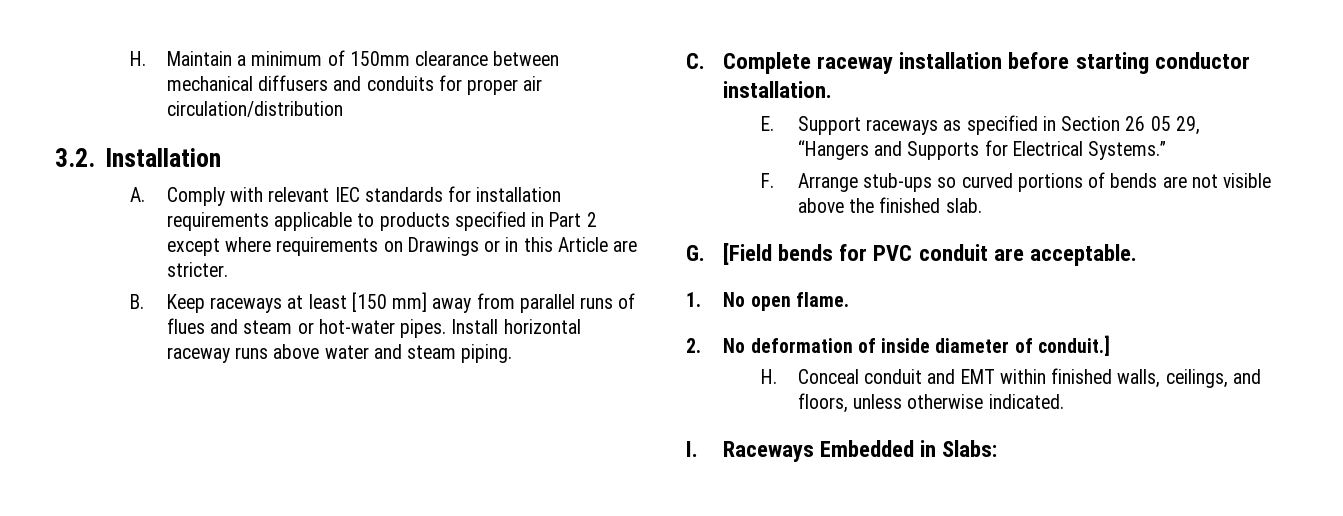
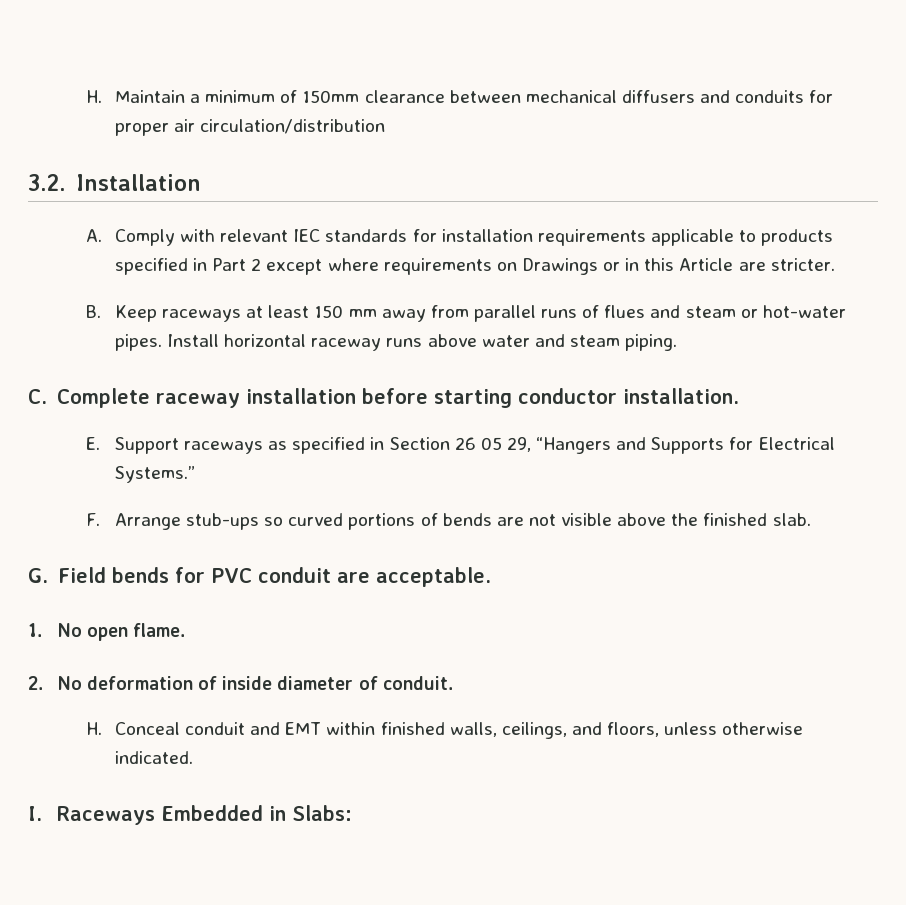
- B. Keep raceways at least [150 mm] away from parallel runs of flues and steam or hot-water pipes.
+ B. Keep raceways at least 150 mm away from parallel runs of flues and steam or hot-water pipes.
- G. [Field bends for PVC conduit are acceptable.
+ G. Field bends for PVC conduit are acceptable.
- 2. No deformation of inside diameter of conduit.]
+ 2. No deformation of inside diameter of conduit.

